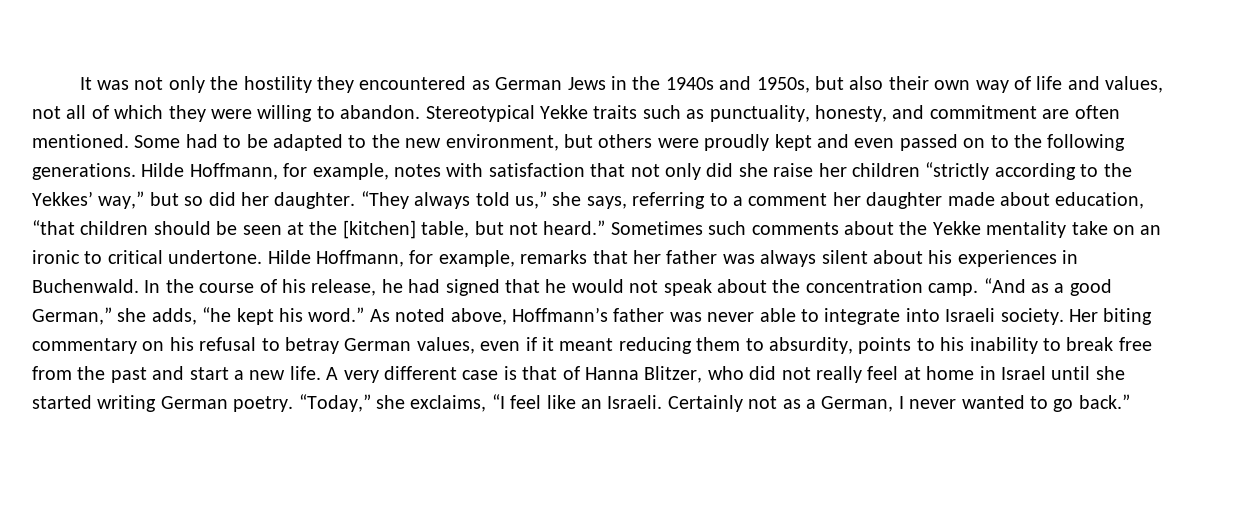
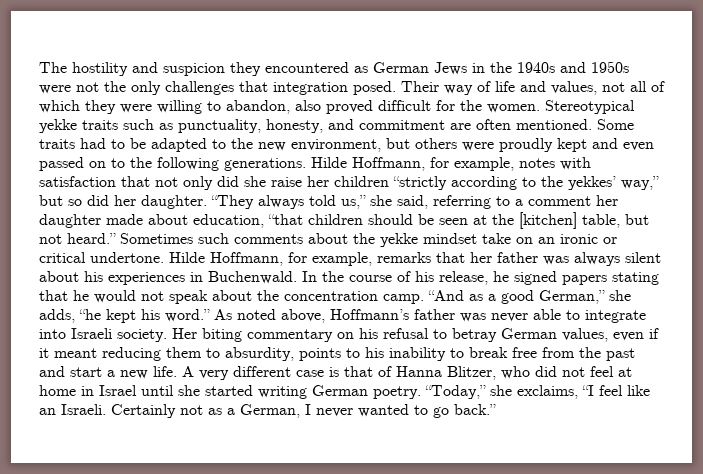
- It was not only the hostility they encountered as German Jews in the 1940s and 1950s, but also their own way of life and values, not all of which they were willing to abandon. Stereotypical Yekke traits such as punctuality, honesty, and commitment are often mentioned.
+ The hostility and suspicion they encountered as German Jews in the 1940s and 1950s were not the only challenges that integration posed. Their way of life and values, not all of which they were willing to abandon, also proved difficult for the women. Stereotypical yekke traits such as punctuality, honesty, and commitment are often mentioned.
- Some had to be adapted to the new environment, but others were proudly kept and even passed on to the following generations.
+ Some traits had to be adapted to the new environment, but others were proudly kept and even passed on to the following generations.
- Hilde Hoffmann, for example, notes with satisfaction that not only did she raise her children “strictly according to the Yekkes’ way,” but so did her daughter.
+ Hilde Hoffmann, for example, notes with satisfaction that not only did she raise her children “strictly according to the yekkes’ way,” but so did her daughter.
- “They always told us,” she says, referring to a comment her daughter made about education, “that children should be seen at the [kitchen] table, but not heard.”
+ “They always told us,” she said, referring to a comment her daughter made about education, “that children should be seen at the [kitchen] table, but not heard.”
- Sometimes such comments about the Yekke mentality take on an ironic to critical undertone.
+ Sometimes such comments about the yekke mindset take on an ironic or critical undertone.
- In the course of his release, he had signed that he would not speak about the concentration camp.
+ In the course of his release, he signed papers stating that he would not speak about the concentration camp.
- A very different case is that of Hanna Blitzer, who did not really feel at home in Israel until she started writing German poetry.
+ A very different case is that of Hanna Blitzer, who did not feel at home in Israel until she started writing German poetry.

